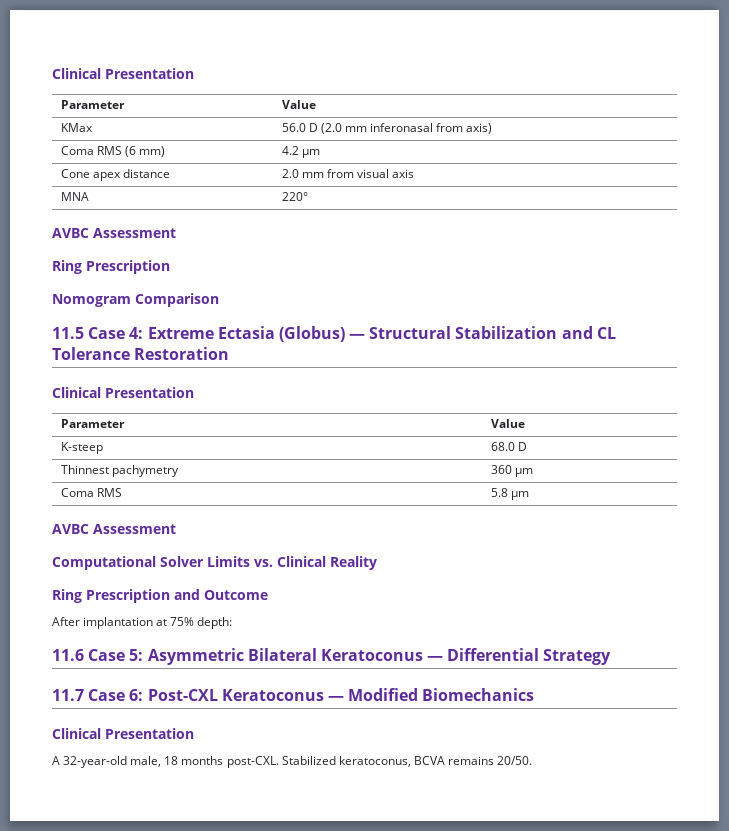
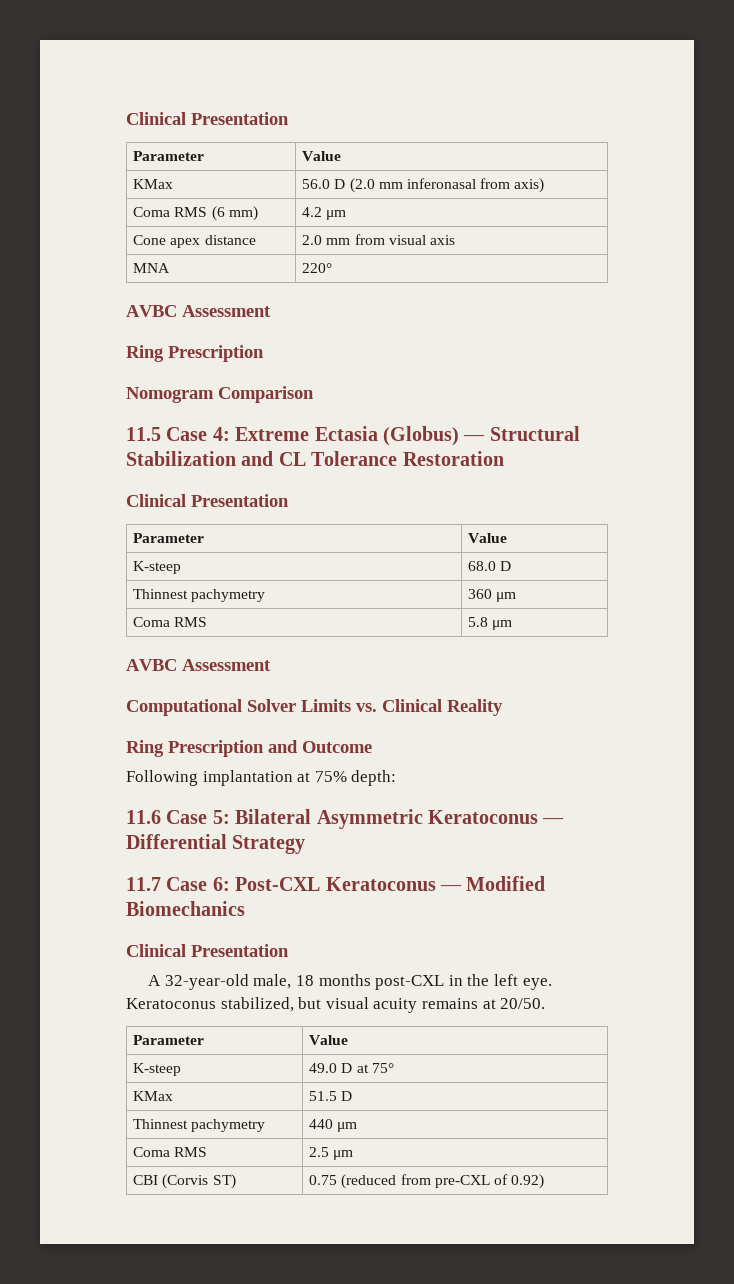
- After implantation at 75% depth:
+ Following implantation at 75% depth:
- 11.6 Case 5: Asymmetric Bilateral Keratoconus — Differential Strategy
+ 11.6 Case 5: Bilateral Asymmetric Keratoconus — Differential Strategy
- A 32-year-old male, 18 months post-CXL. Stabilized keratoconus, BCVA remains 20/50.
+ A 32-year-old male, 18 months post-CXL in the left eye. Keratoconus stabilized, but visual acuity remains at 20/50.
+ Parameter | Value
+ K-steep | 49.0 D at 75°
+ KMax | 51.5 D
+ Thinnest pachymetry | 440 μm
+ Coma RMS | 2.5 μm
+ CBI (Corvis ST) | 0.75 (reduced from pre-CXL of 0.92)

